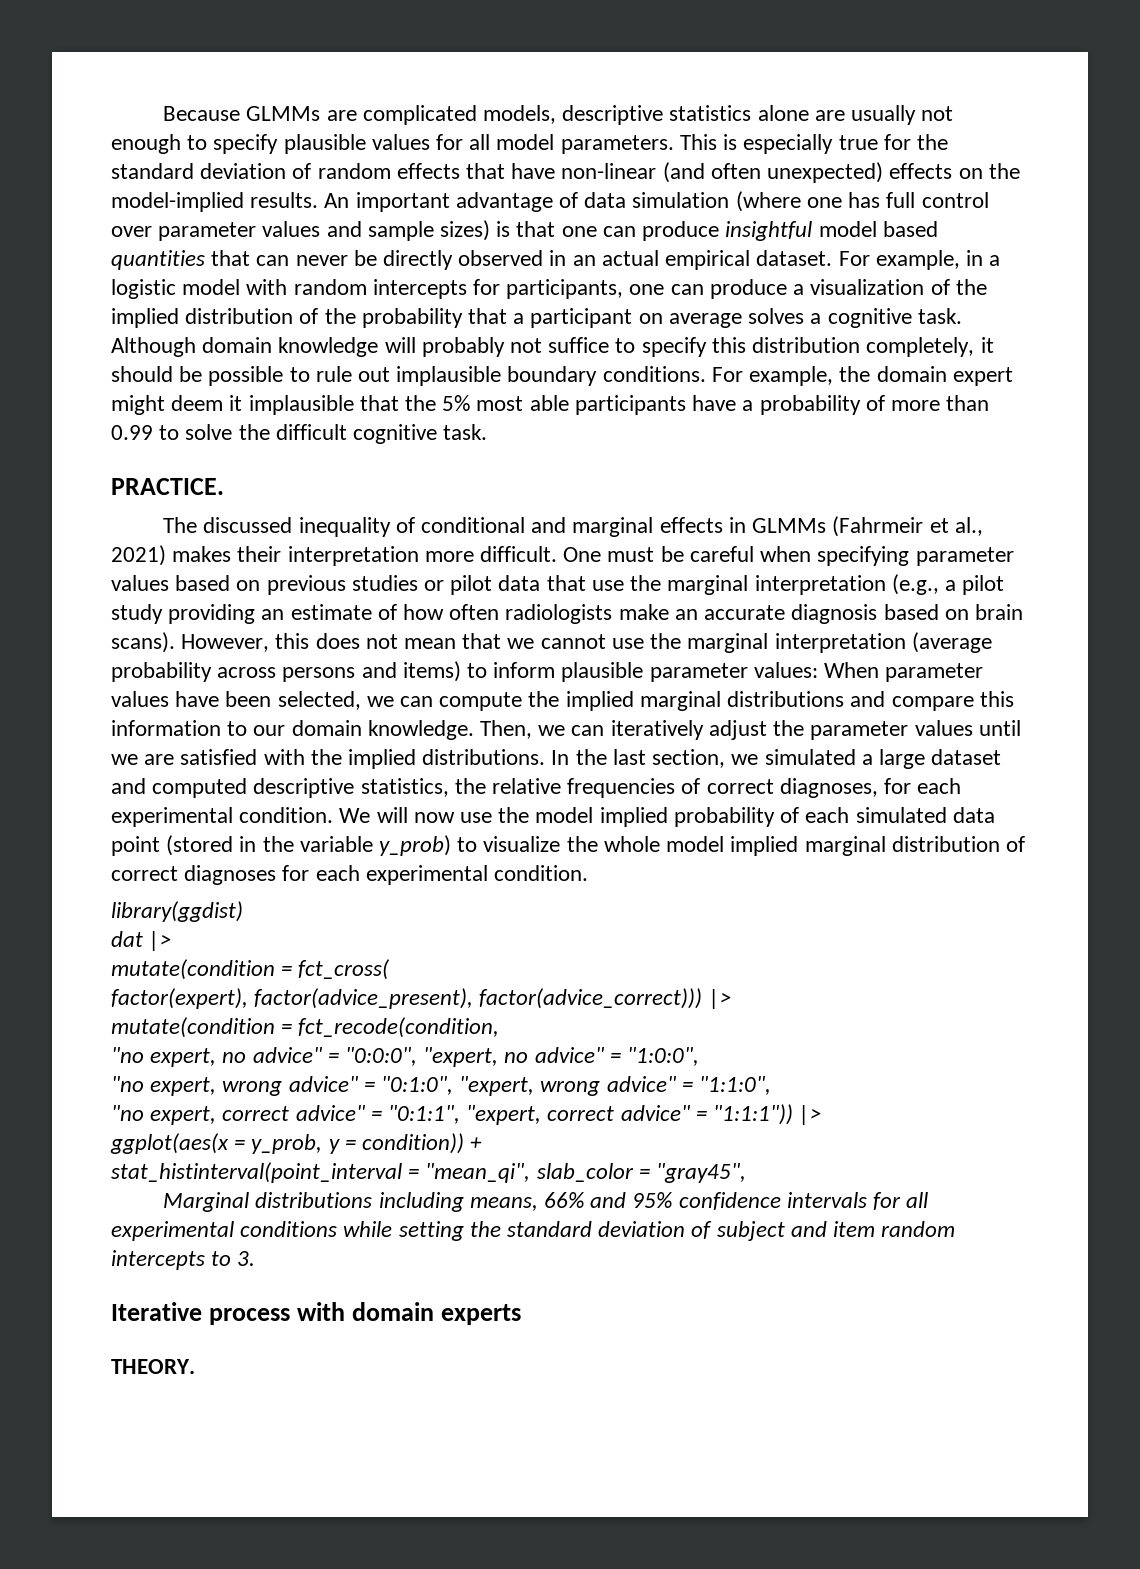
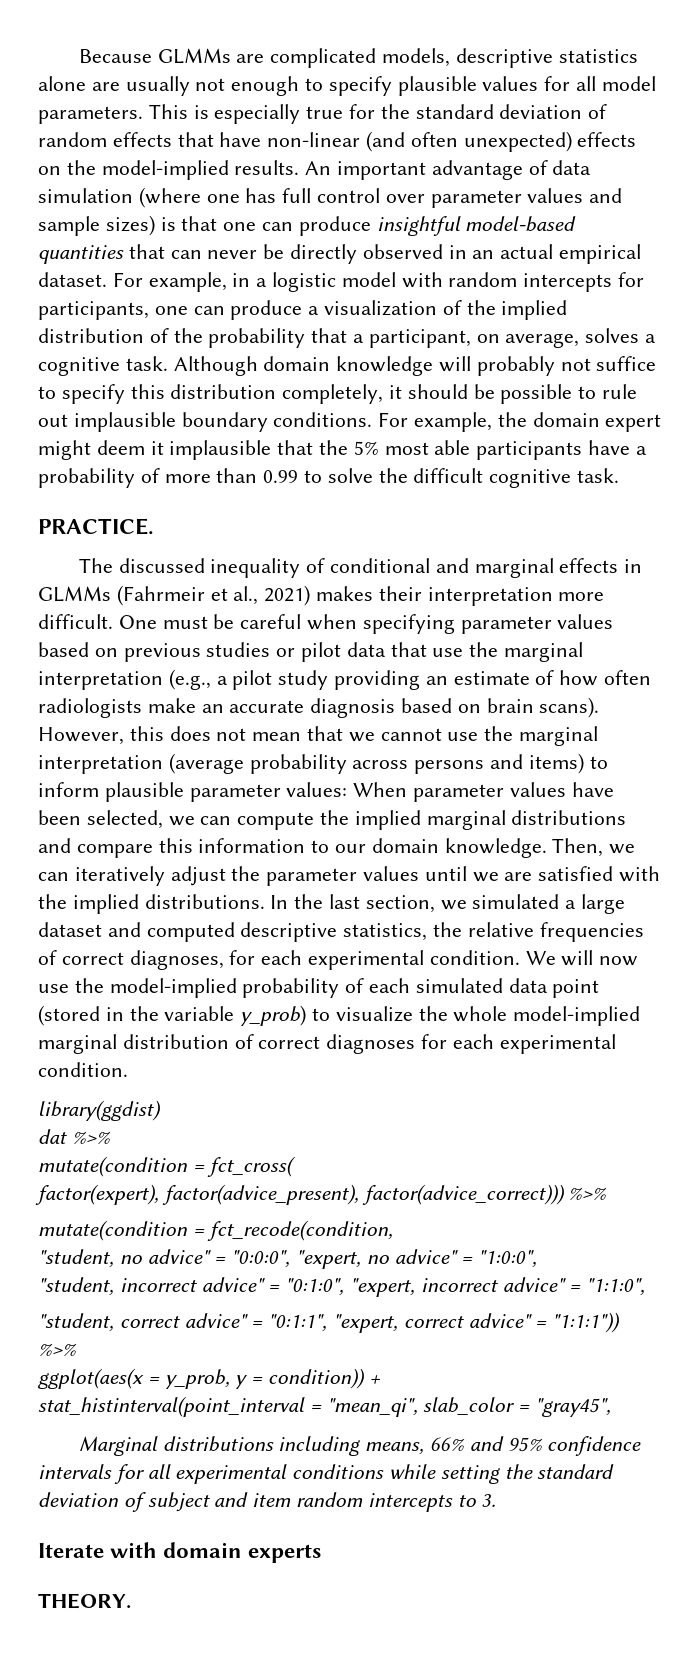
- An important advantage of data simulation (where one has full control over parameter values and sample sizes) is that one can produce insightful model based quantities that can never be directly observed in an actual empirical dataset.
+ An important advantage of data simulation (where one has full control over parameter values and sample sizes) is that one can produce insightful model-based quantities that can never be directly observed in an actual empirical dataset.
- For example, in a logistic model with random intercepts for participants, one can produce a visualization of the implied distribution of the probability that a participant on average solves a cognitive task.
+ For example, in a logistic model with random intercepts for participants, one can produce a visualization of the implied distribution of the probability that a participant, on average, solves a cognitive task.
- We will now use the model implied probability of each simulated data point (stored in the variable y_prob) to visualize the whole model implied marginal distribution of correct diagnoses for each experimental condition.
+ We will now use the model-implied probability of each simulated data point (stored in the variable y_prob) to visualize the whole model-implied marginal distribution of correct diagnoses for each experimental condition.
- dat |>
+ dat %>%
- factor(expert), factor(advice_present), factor(advice_correct))) |>
+ factor(expert), factor(advice_present), factor(advice_correct))) %>%
- "no expert, no advice" = "0:0:0", "expert, no advice" = "1:0:0",
+ "student, no advice" = "0:0:0", "expert, no advice" = "1:0:0",
- "no expert, wrong advice" = "0:1:0", "expert, wrong advice" = "1:1:0",
+ "student, incorrect advice" = "0:1:0", "expert, incorrect advice" = "1:1:0",
- "no expert, correct advice" = "0:1:1", "expert, correct advice" = "1:1:1")) |>
+ "student, correct advice" = "0:1:1", "expert, correct advice" = "1:1:1")) %>%
- Iterative process with domain experts
+ Iterate with domain experts

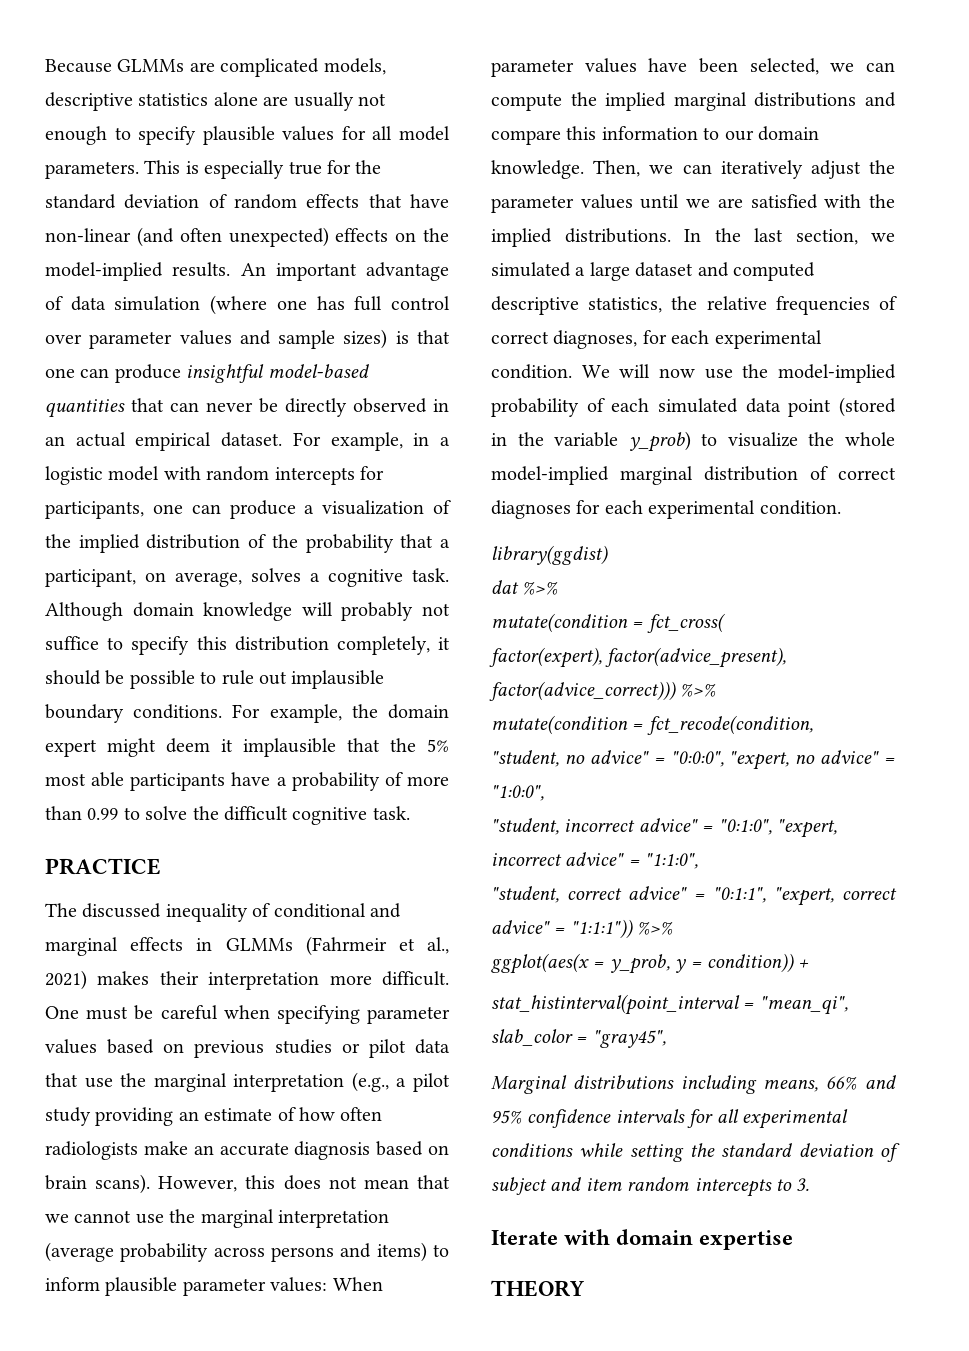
- PRACTICE.
+ PRACTICE
- Iterate with domain experts
- THEORY.
+ Iterate with domain expertise
+ THEORY

